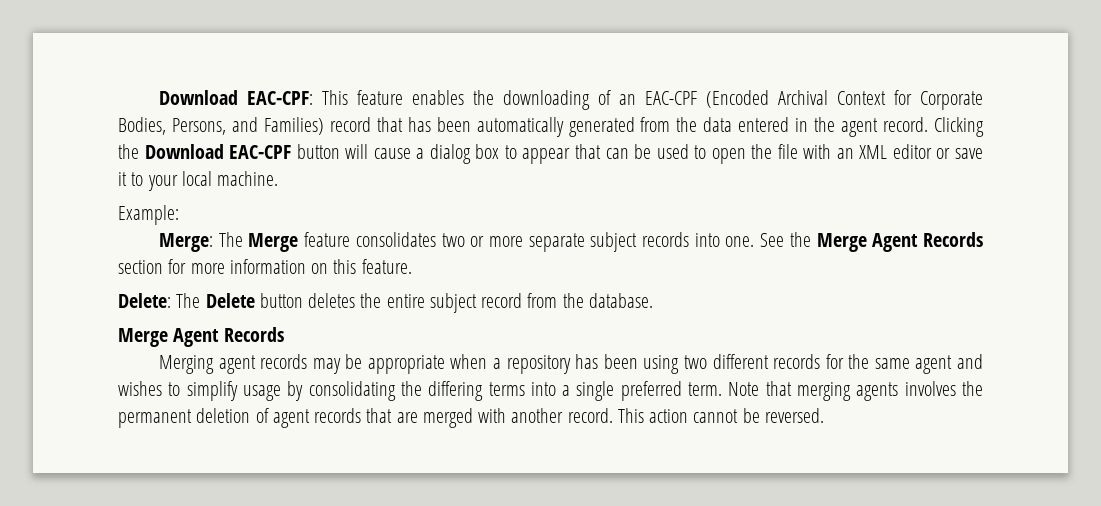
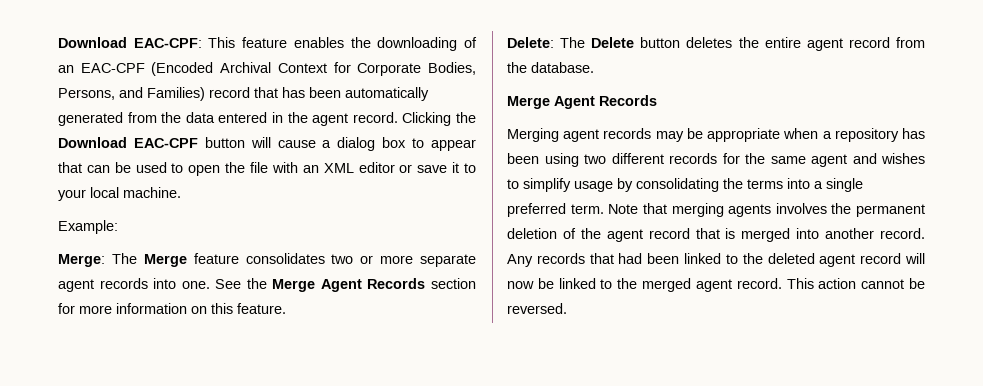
- Merge: The Merge feature consolidates two or more separate subject records into one.
+ Merge: The Merge feature consolidates two or more separate agent records into one.
- Delete: The Delete button deletes the entire subject record from the database.
+ Delete: The Delete button deletes the entire agent record from the database.
- Merging agent records may be appropriate when a repository has been using two different records for the same agent and wishes to simplify usage by consolidating the differing terms into a single preferred term.
+ Merging agent records may be appropriate when a repository has been using two different records for the same agent and wishes to simplify usage by consolidating the terms into a single preferred term.
- Note that merging agents involves the permanent deletion of agent records that are merged with another record.
+ Note that merging agents involves the permanent deletion of the agent record that is merged into another record. Any records that had been linked to the deleted agent record will now be linked to the merged agent record.

